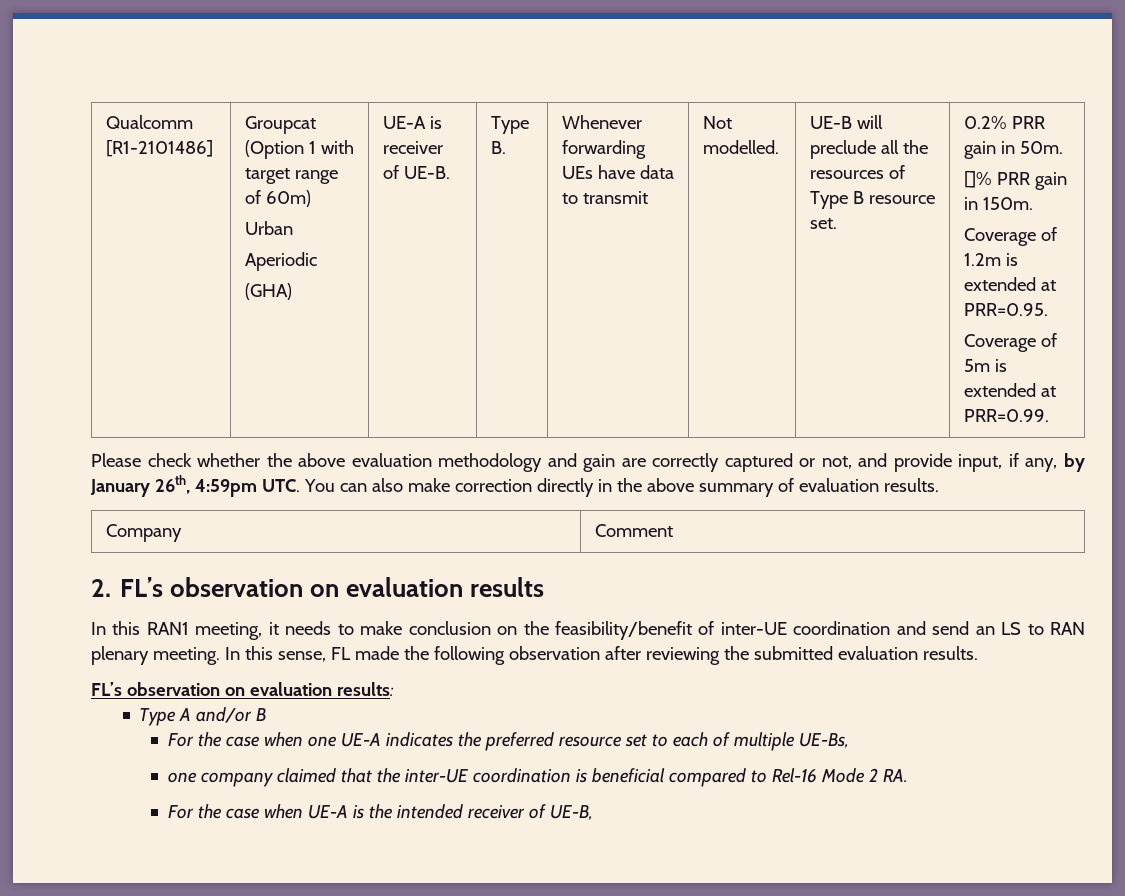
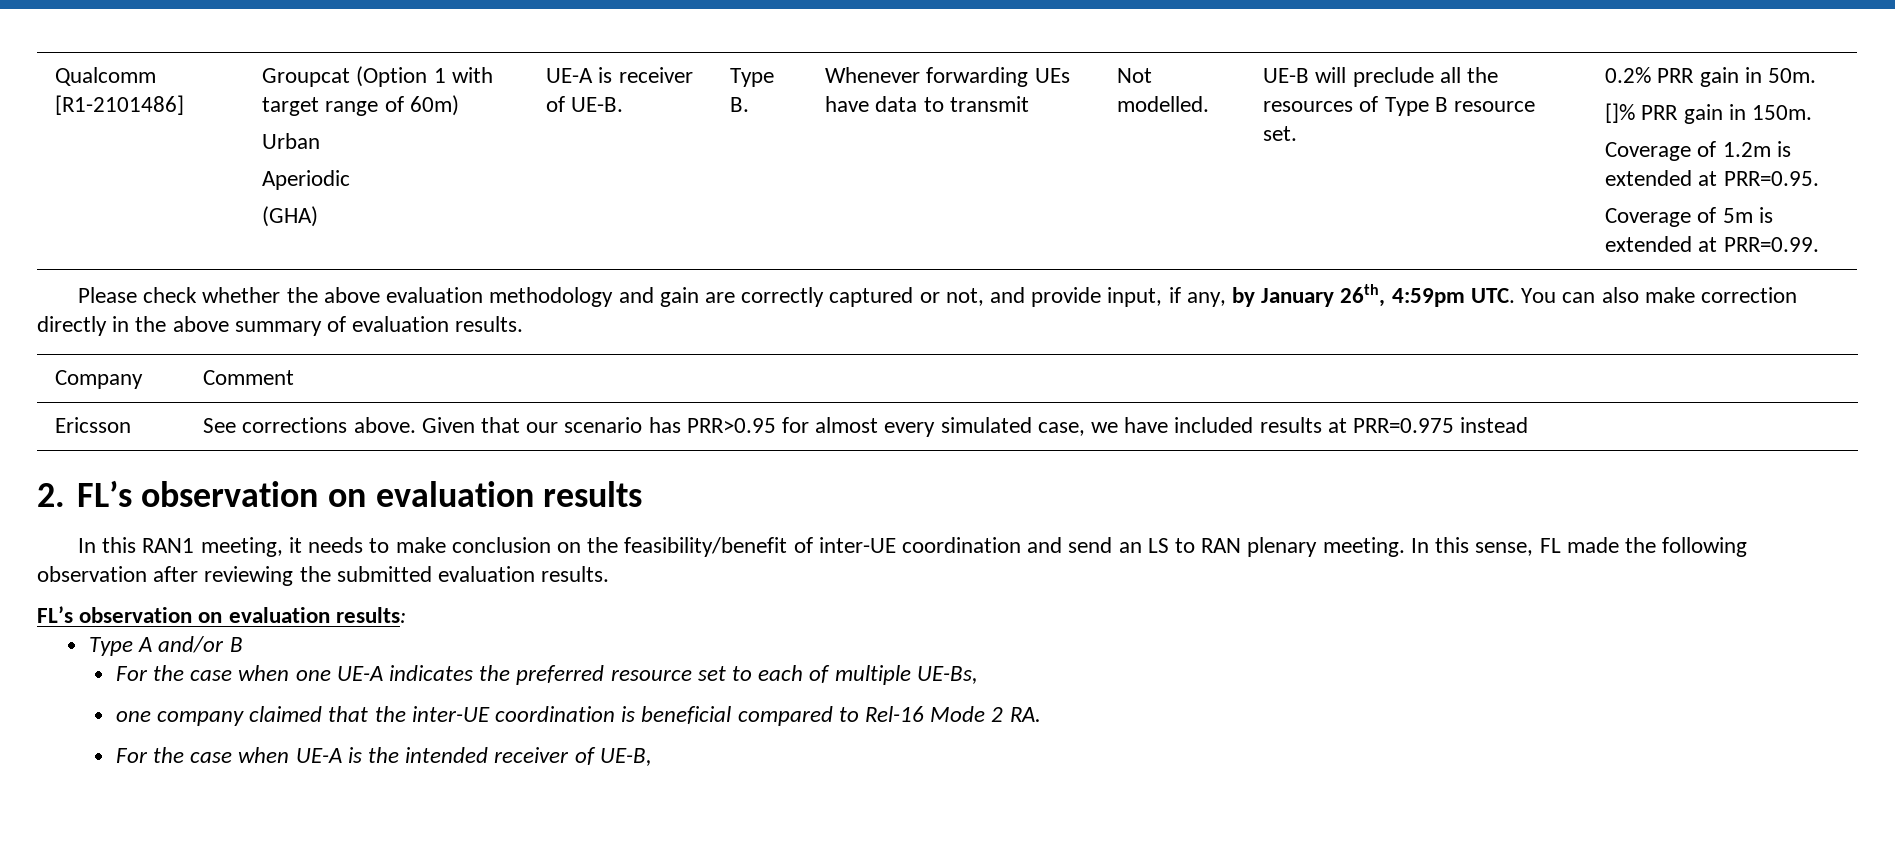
+ Ericsson | See corrections above. Given that our scenario has PRR>0.95 for almost every simulated case, we have included results at PRR=0.975 instead

